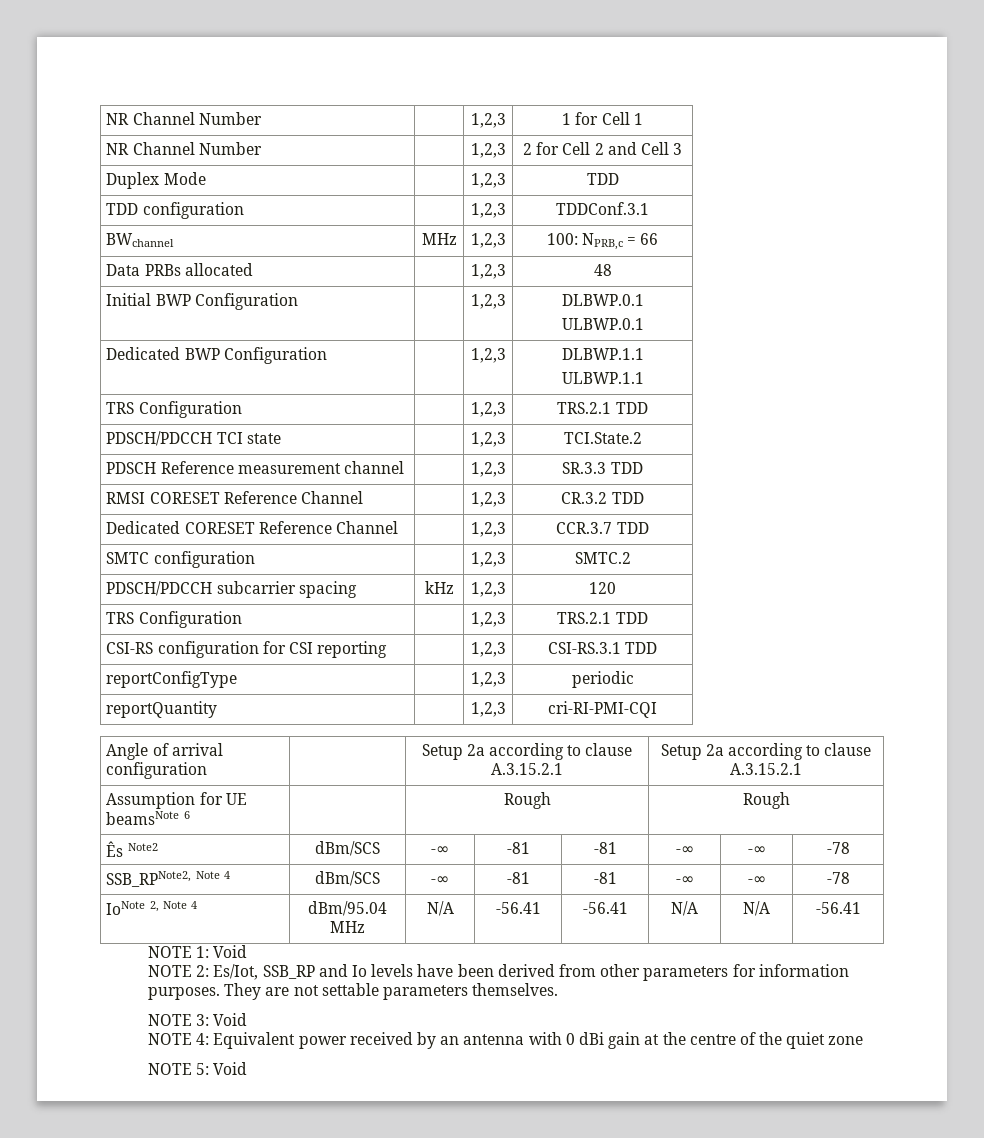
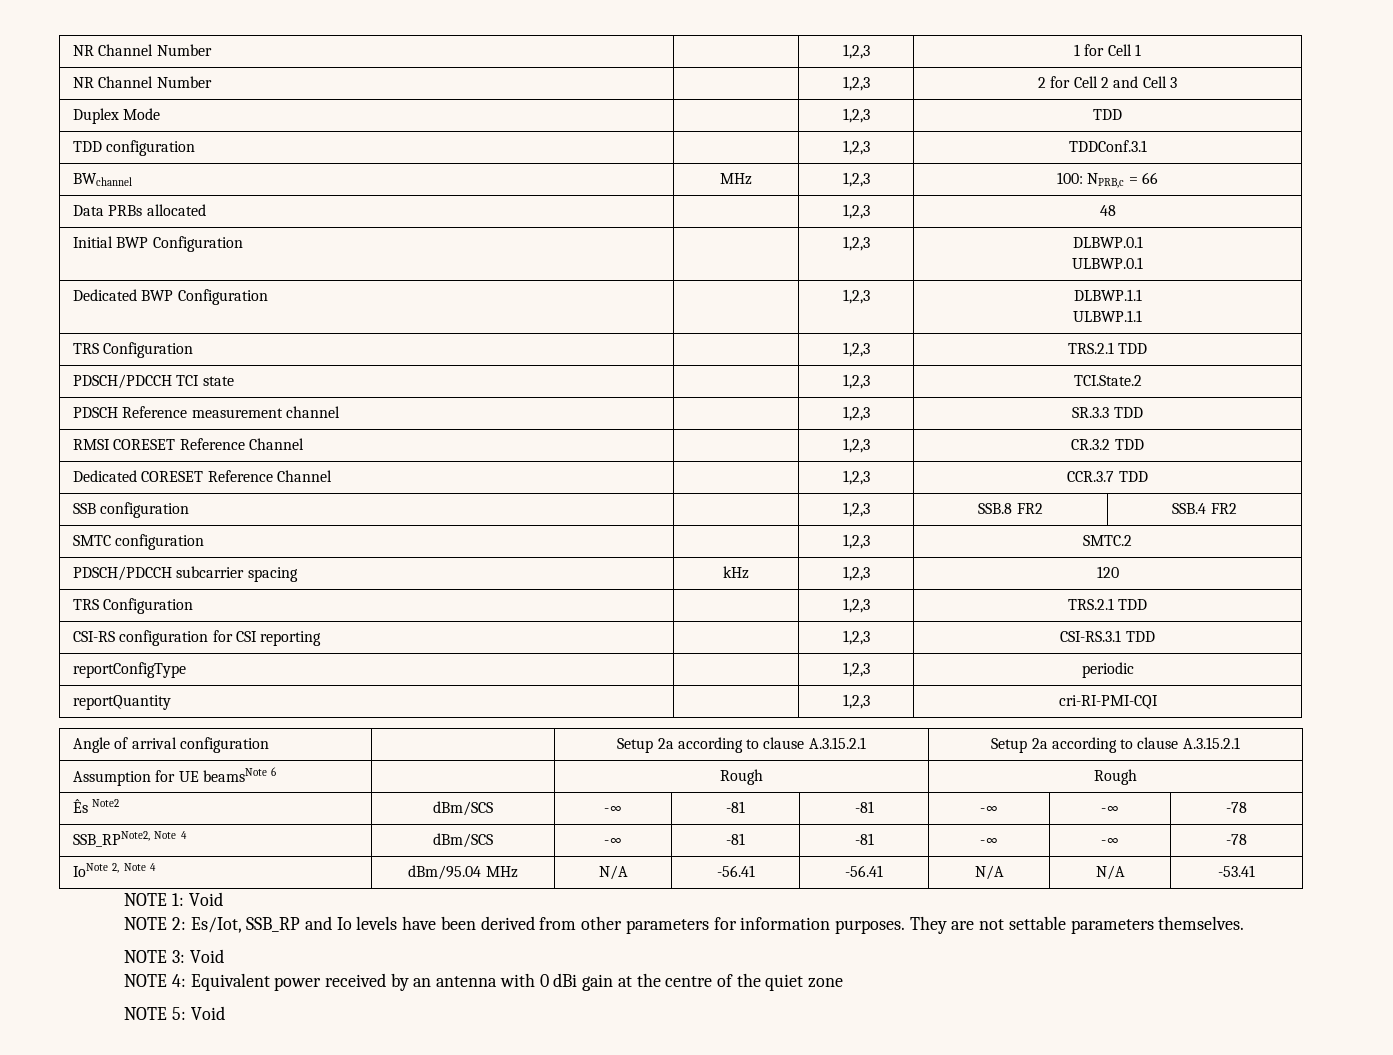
+ SSB configuration | | 1,2,3 | SSB.8 FR2 | SSB.4 FR2
- IoNote 2, Note 4 | dBm/95.04 MHz | N/A | -56.41 | -56.41 | N/A | N/A | -56.41
+ IoNote 2, Note 4 | dBm/95.04 MHz | N/A | -56.41 | -56.41 | N/A | N/A | -53.41

